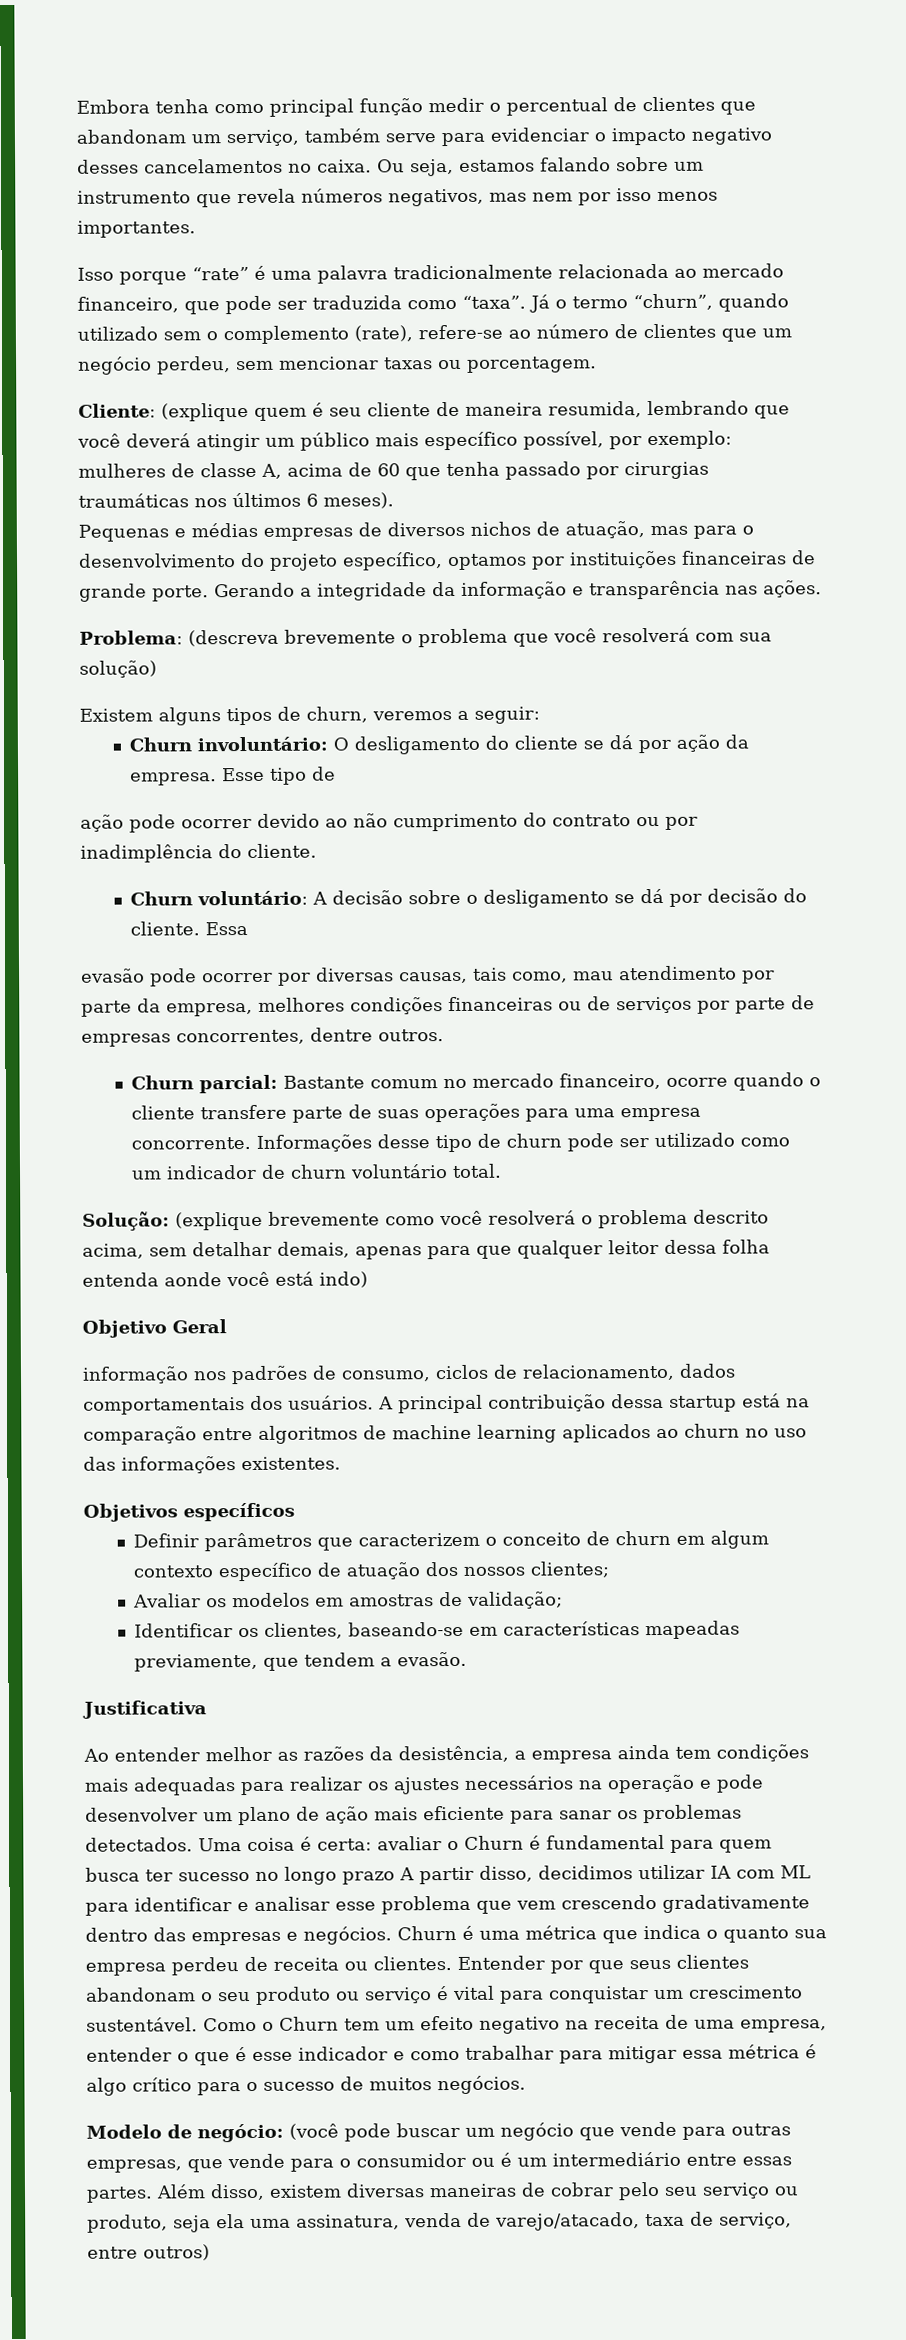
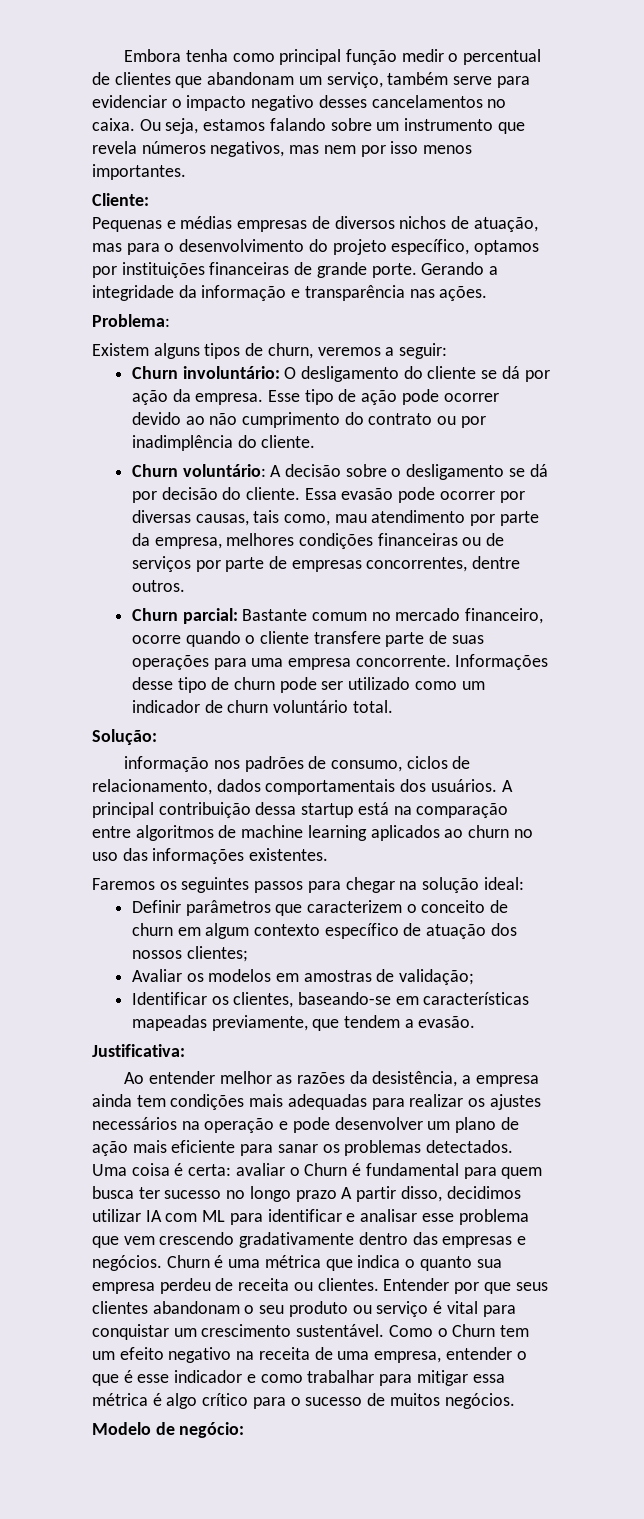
- Isso porque “rate” é uma palavra tradicionalmente relacionada ao mercado financeiro, que pode ser traduzida como “taxa”. Já o termo “churn”, quando utilizado sem o complemento (rate), refere-se ao número de clientes que um negócio perdeu, sem mencionar taxas ou porcentagem.
- Cliente: (explique quem é seu cliente de maneira resumida, lembrando que você deverá atingir um público mais específico possível, por exemplo: mulheres de classe A, acima de 60 que tenha passado por cirurgias traumáticas nos últimos 6 meses).
+ Cliente:
- Problema: (descreva brevemente o problema que você resolverá com sua solução)
+ Problema:
- Esse tipo de
- ação pode ocorrer devido ao não cumprimento do contrato ou por inadimplência do cliente.
+ Esse tipo de ação pode ocorrer devido ao não cumprimento do contrato ou por inadimplência do cliente.
- Essa
- evasão pode ocorrer por diversas causas, tais como, mau atendimento por parte da empresa, melhores condições financeiras ou de serviços por parte de empresas concorrentes, dentre outros.
+ Essa evasão pode ocorrer por diversas causas, tais como, mau atendimento por parte da empresa, melhores condições financeiras ou de serviços por parte de empresas concorrentes, dentre outros.
- Solução: (explique brevemente como você resolverá o problema descrito acima, sem detalhar demais, apenas para que qualquer leitor dessa folha entenda aonde você está indo)
- Objetivo Geral
+ Solução:
- Objetivos específicos
+ Faremos os seguintes passos para chegar na solução ideal:
- Justificativa
+ Justificativa:
- Modelo de negócio: (você pode buscar um negócio que vende para outras empresas, que vende para o consumidor ou é um intermediário entre essas partes. Além disso, existem diversas maneiras de cobrar pelo seu serviço ou produto, seja ela uma assinatura, venda de varejo/atacado, taxa de serviço, entre outros)
+ Modelo de negócio:

